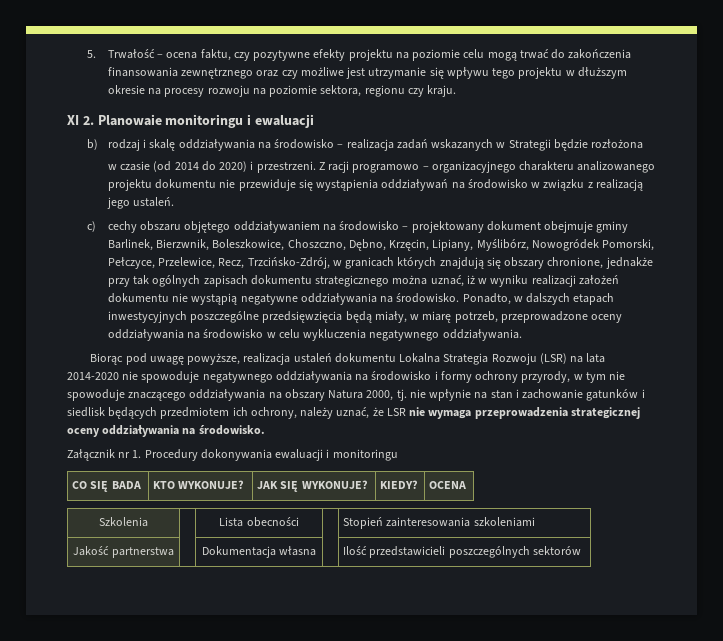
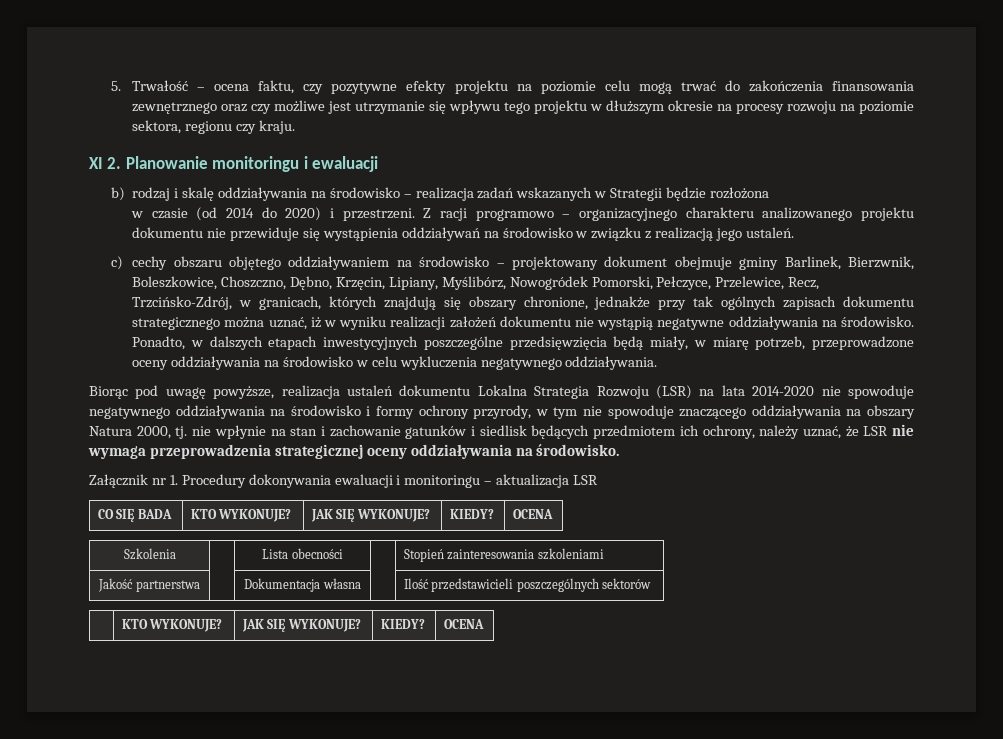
- XI 2. Planowaie monitoringu i ewaluacji
+ XI 2. Planowanie monitoringu i ewaluacji
- c) cechy obszaru objętego oddziaływaniem na środowisko – projektowany dokument obejmuje gminy Barlinek, Bierzwnik, Boleszkowice, Choszczno, Dębno, Krzęcin, Lipiany, Myślibórz, Nowogródek Pomorski, Pełczyce, Przelewice, Recz, Trzcińsko-Zdrój, w granicach których znajdują się obszary chronione, jednakże przy tak ogólnych zapisach dokumentu strategicznego można uznać, iż w wyniku realizacji założeń dokumentu nie wystąpią negatywne oddziaływania na środowisko.
+ c) cechy obszaru objętego oddziaływaniem na środowisko – projektowany dokument obejmuje gminy Barlinek, Bierzwnik, Boleszkowice, Choszczno, Dębno, Krzęcin, Lipiany, Myślibórz, Nowogródek Pomorski, Pełczyce, Przelewice, Recz, Trzcińsko-Zdrój, w granicach, których znajdują się obszary chronione, jednakże przy tak ogólnych zapisach dokumentu strategicznego można uznać, iż w wyniku realizacji założeń dokumentu nie wystąpią negatywne oddziaływania na środowisko.
- Załącznik nr 1. Procedury dokonywania ewaluacji i monitoringu
+ Załącznik nr 1. Procedury dokonywania ewaluacji i monitoringu – aktualizacja LSR
  Jakość partnerstwa | | Dokumentacja własna | | Ilość przedstawicieli poszczególnych sektorów
+ | KTO WYKONUJE? | JAK SIĘ WYKONUJE? | KIEDY? | OCENA

